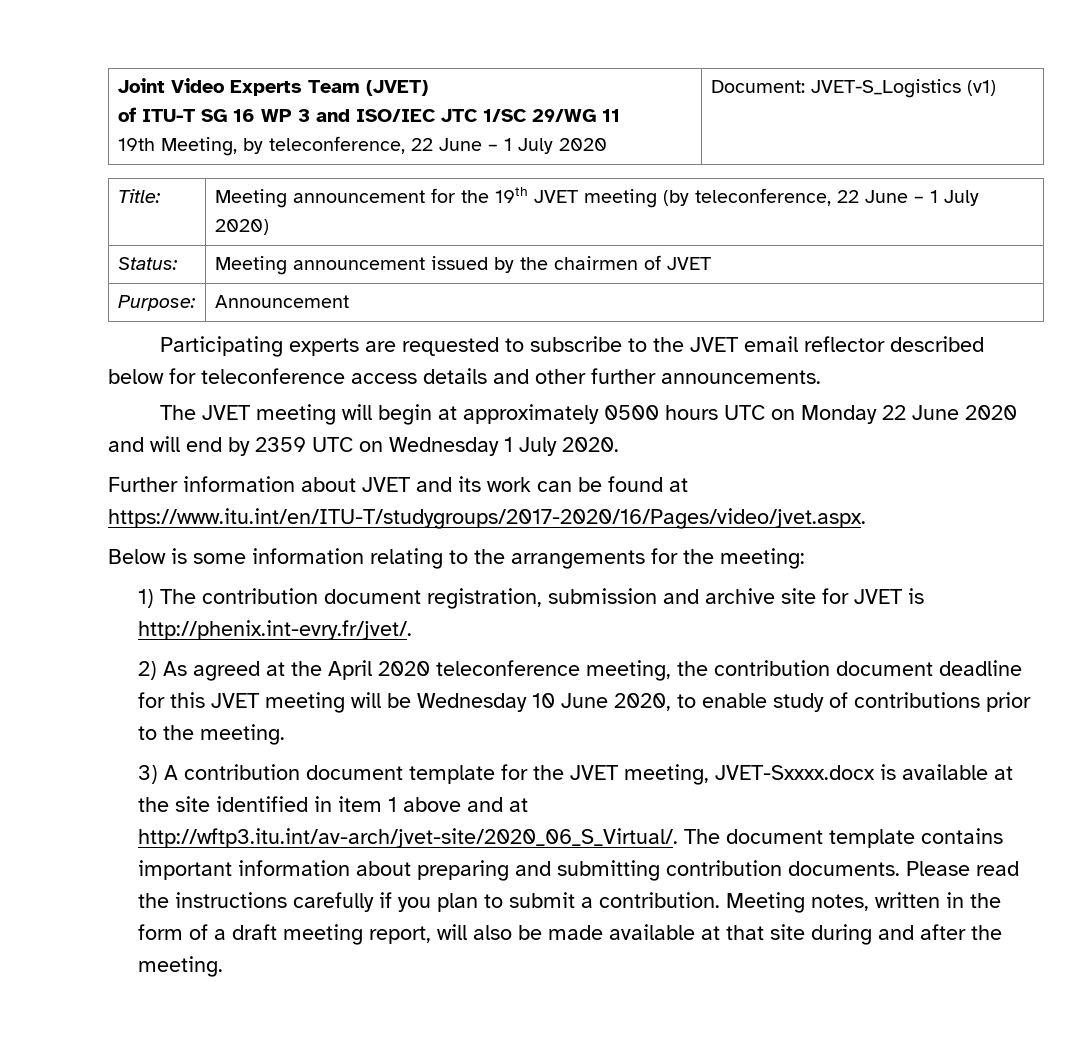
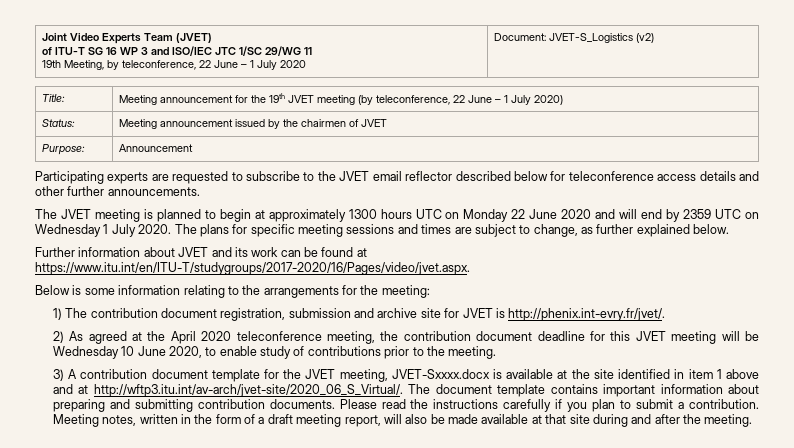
  Joint Video Experts Team (JVET)
  of ITU-T SG 16 WP 3 and ISO/IEC JTC 1/SC 29/WG 11
- 19th Meeting, by teleconference, 22 June – 1 July 2020 | Document: JVET-S_Logistics (v1)
+ 19th Meeting, by teleconference, 22 June – 1 July 2020 | Document: JVET-S_Logistics (v2)
- The JVET meeting will begin at approximately 0500 hours UTC on Monday 22 June 2020 and will end by 2359 UTC on Wednesday 1 July 2020.
+ The JVET meeting is planned to begin at approximately 1300 hours UTC on Monday 22 June 2020 and will end by 2359 UTC on Wednesday 1 July 2020. The plans for specific meeting sessions and times are subject to change, as further explained below.

